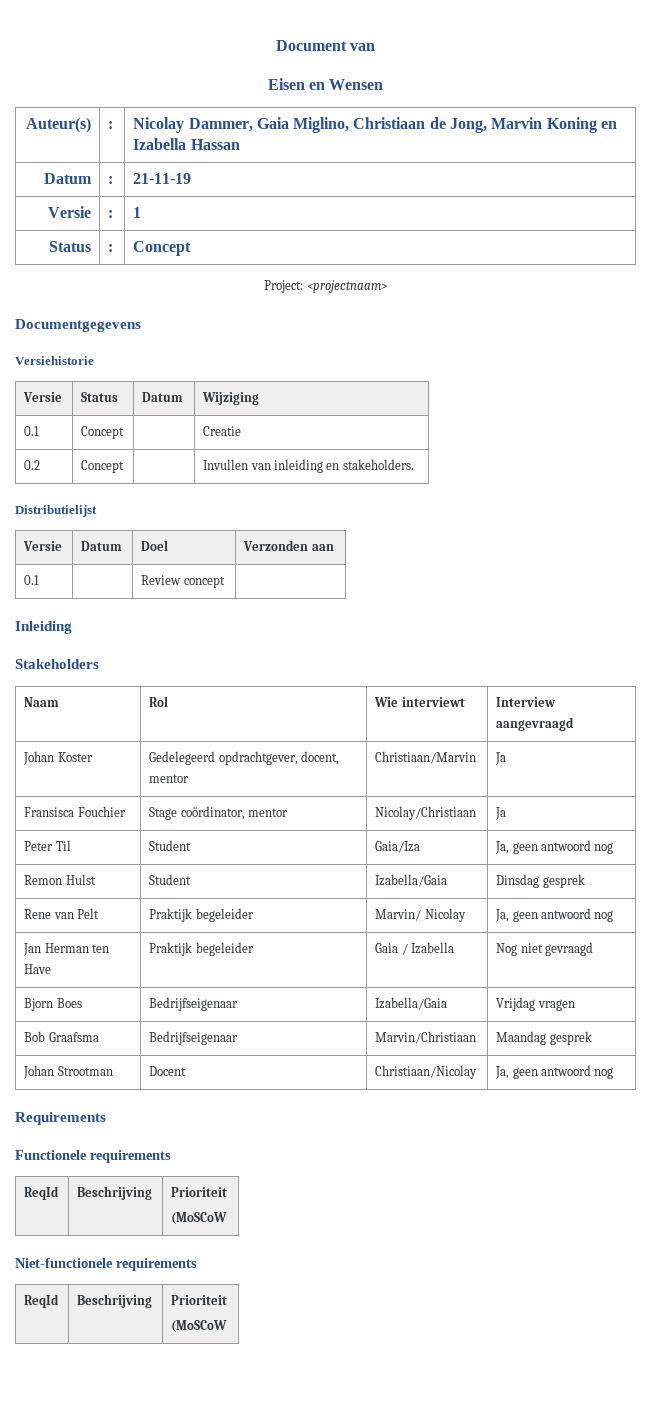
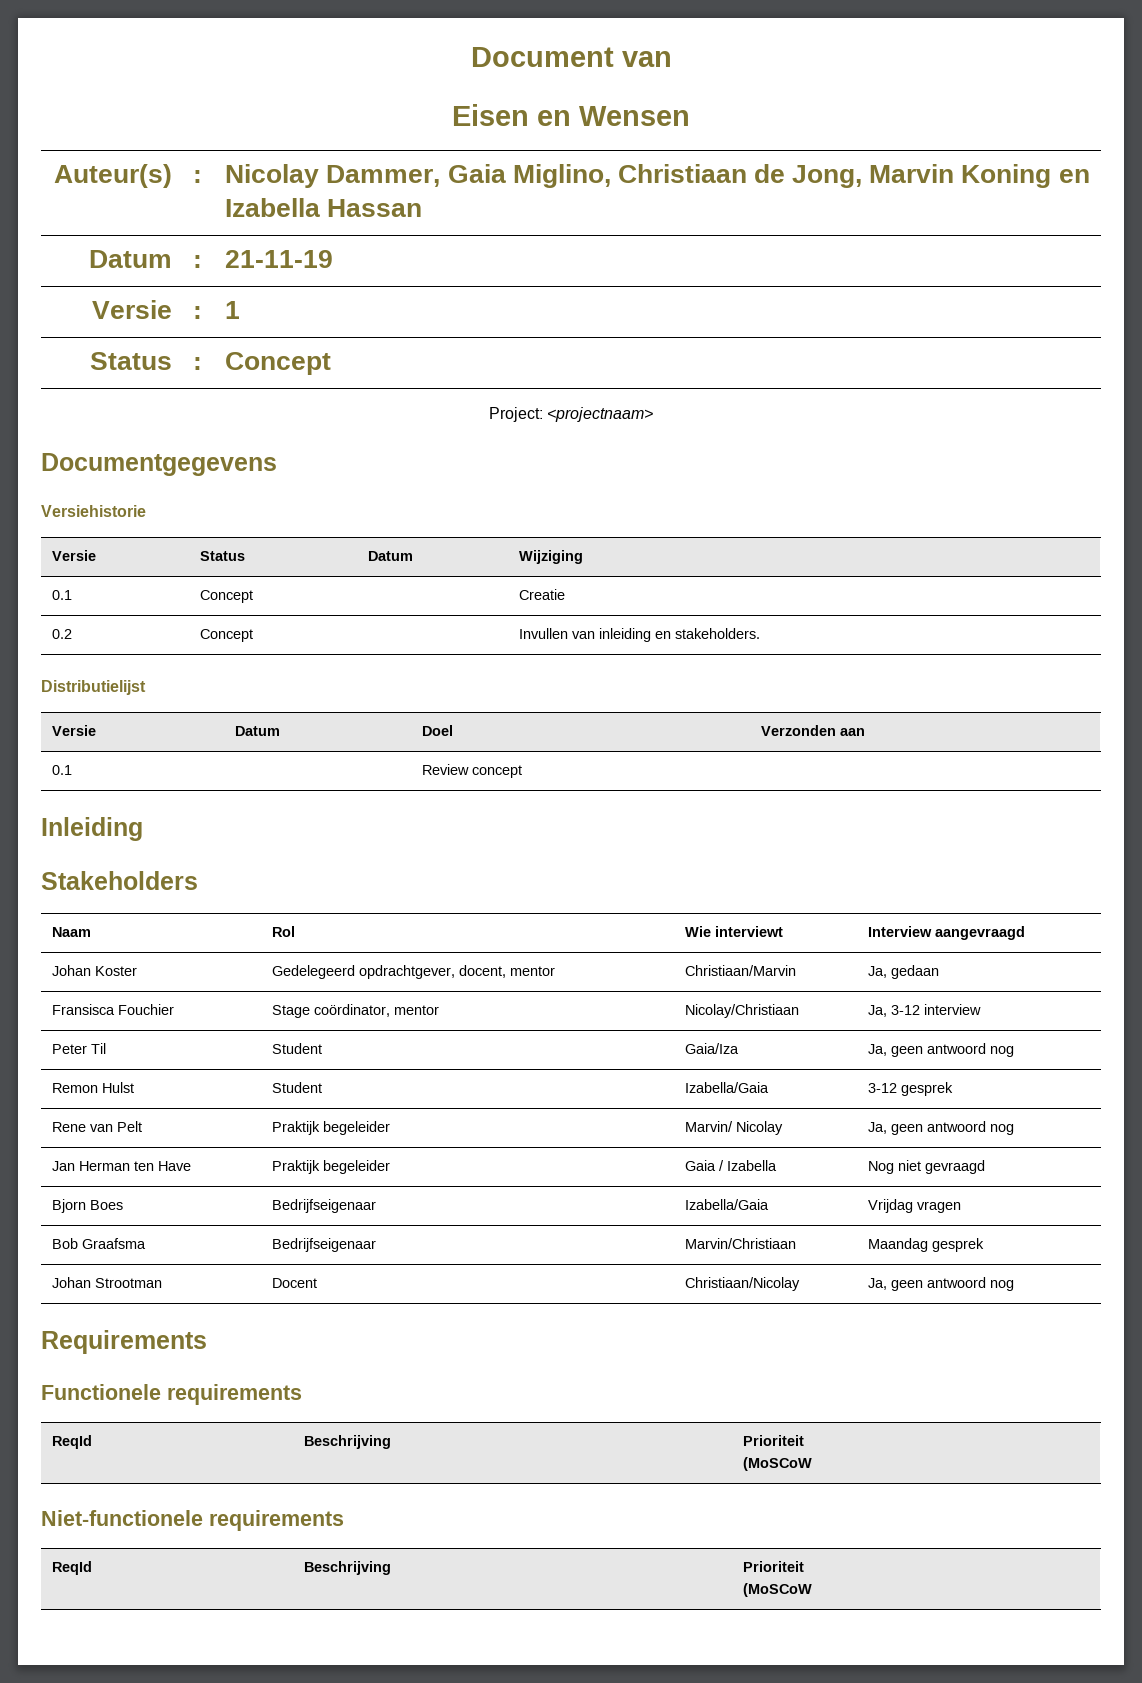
- Johan Koster | Gedelegeerd opdrachtgever, docent, mentor | Christiaan/Marvin | Ja
+ Johan Koster | Gedelegeerd opdrachtgever, docent, mentor | Christiaan/Marvin | Ja, gedaan
- Fransisca Fouchier | Stage coördinator, mentor | Nicolay/Christiaan | Ja
+ Fransisca Fouchier | Stage coördinator, mentor | Nicolay/Christiaan | Ja, 3-12 interview
- Remon Hulst | Student | Izabella/Gaia | Dinsdag gesprek
+ Remon Hulst | Student | Izabella/Gaia | 3-12 gesprek

